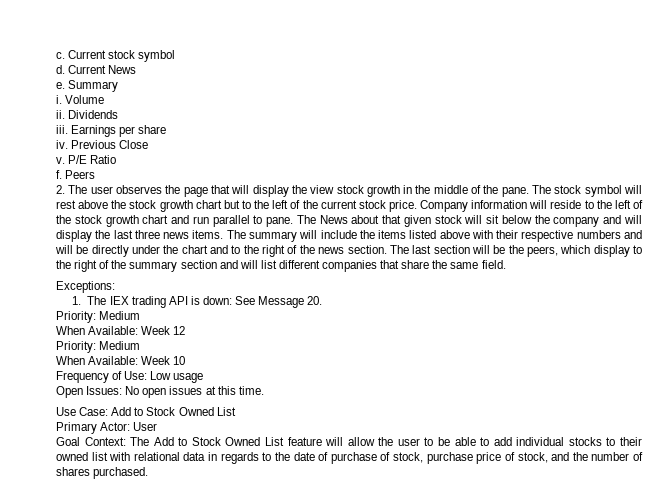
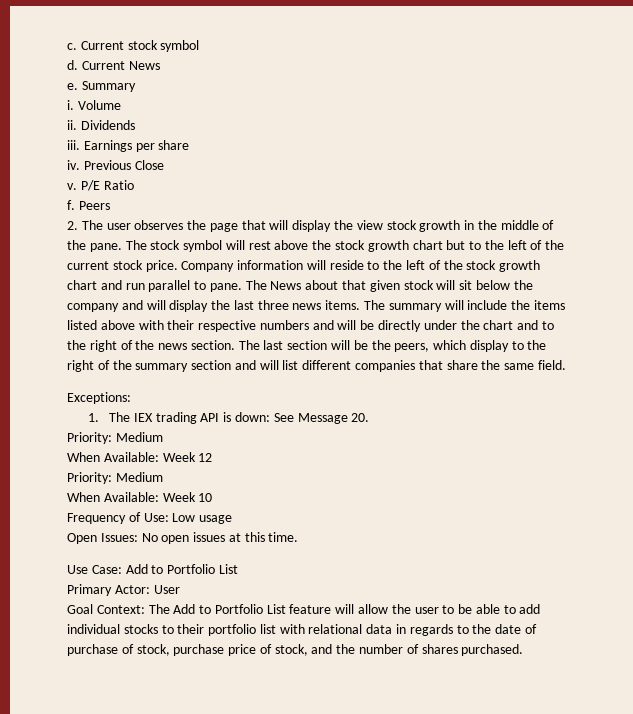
- Use Case: Add to Stock Owned List
+ Use Case: Add to Portfolio List
- Goal Context: The Add to Stock Owned List feature will allow the user to be able to add individual stocks to their owned list with relational data in regards to the date of purchase of stock, purchase price of stock, and the number of shares purchased.
+ Goal Context: The Add to Portfolio List feature will allow the user to be able to add individual stocks to their portfolio list with relational data in regards to the date of purchase of stock, purchase price of stock, and the number of shares purchased.

